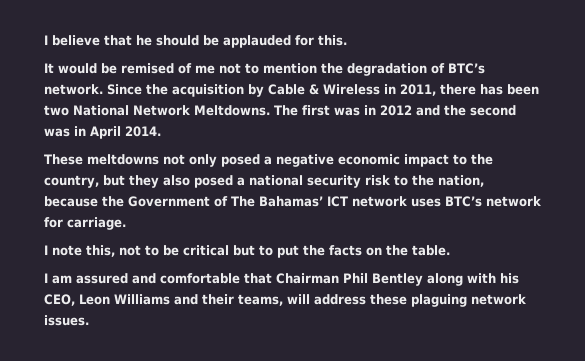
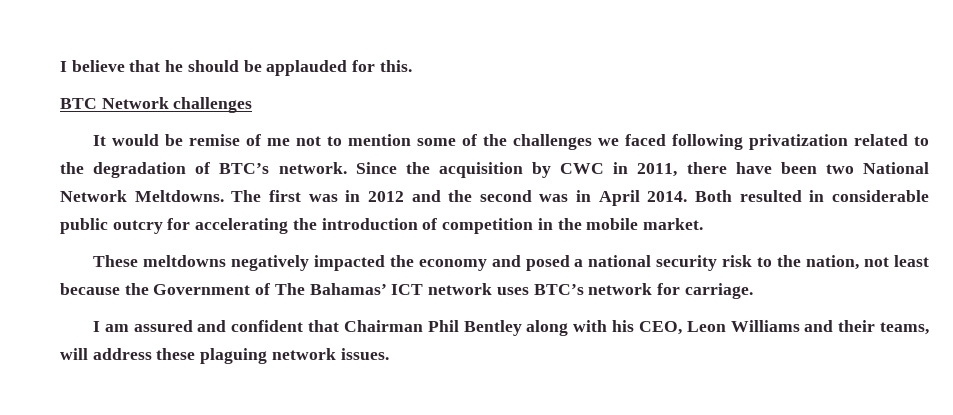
+ BTC Network challenges
- It would be remised of me not to mention the degradation of BTC’s network.
+ It would be remise of me not to mention some of the challenges we faced following privatization related to the degradation of BTC’s network.
- Since the acquisition by Cable & Wireless in 2011, there has been two National Network Meltdowns.
+ Since the acquisition by CWC in 2011, there have been two National Network Meltdowns.
- The first was in 2012 and the second was in April 2014.
- These meltdowns not only posed a negative economic impact to the country, but they also posed a national security risk to the nation, because the Government of The Bahamas’ ICT network uses BTC’s network for carriage.
+ The first was in 2012 and the second was in April 2014. Both resulted in considerable public outcry for accelerating the introduction of competition in the mobile market.
+ These meltdowns negatively impacted the economy and posed a national security risk to the nation, not least because the Government of The Bahamas’ ICT network uses BTC’s network for carriage.
- I note this, not to be critical but to put the facts on the table.
- I am assured and comfortable that Chairman Phil Bentley along with his CEO, Leon Williams and their teams, will address these plaguing network issues.
+ I am assured and confident that Chairman Phil Bentley along with his CEO, Leon Williams and their teams, will address these plaguing network issues.

